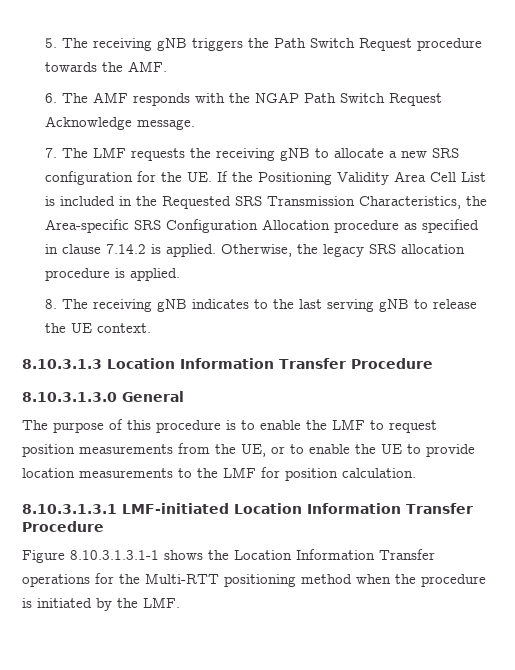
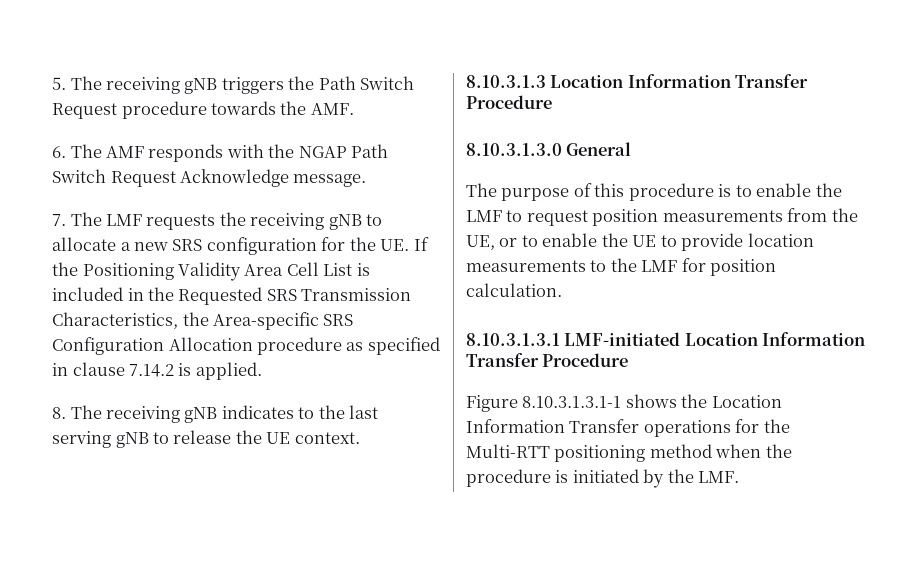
- Otherwise, the legacy SRS allocation procedure is applied.

